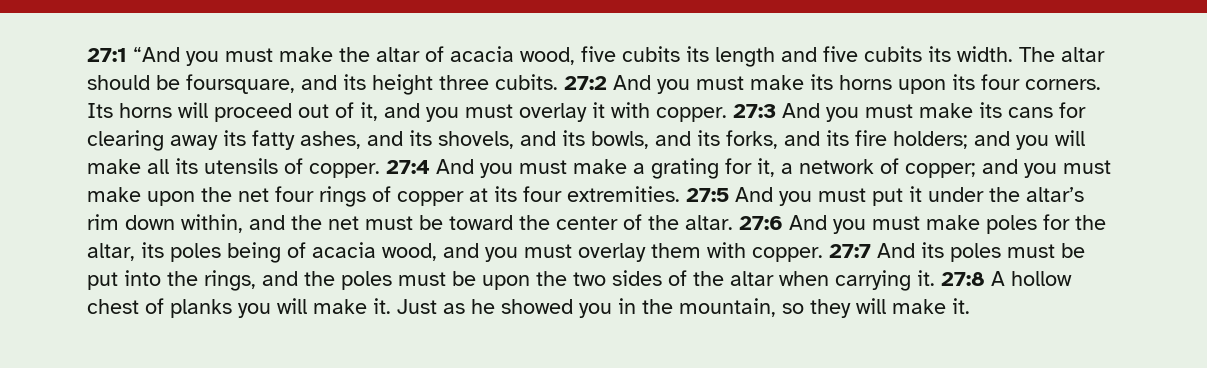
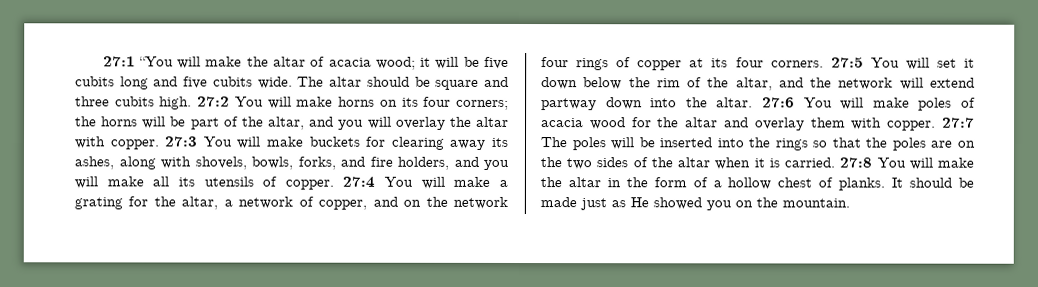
- 27:1 “And you must make the altar of acacia wood, five cubits its length and five cubits its width.
+ 27:1 “You will make the altar of acacia wood; it will be five cubits long and five cubits wide.
- The altar should be foursquare, and its height three cubits. 27:2 And you must make its horns upon its four corners. Its horns will proceed out of it, and you must overlay it with copper. 27:3 And you must make its cans for clearing away its fatty ashes, and its shovels, and its bowls, and its forks, and its fire holders; and you will make all its utensils of copper.
+ The altar should be square and three cubits high. 27:2 You will make horns on its four corners; the horns will be part of the altar, and you will overlay the altar with copper. 27:3 You will make buckets for clearing away its ashes, along with shovels, bowls, forks, and fire holders, and you will make all its utensils of copper.
- 27:4 And you must make a grating for it, a network of copper; and you must make upon the net four rings of copper at its four extremities. 27:5 And you must put it under the altar’s rim down within, and the net must be toward the center of the altar. 27:6 And you must make poles for the altar, its poles being of acacia wood, and you must overlay them with copper.
+ 27:4 You will make a grating for the altar, a network of copper, and on the network four rings of copper at its four corners. 27:5 You will set it down below the rim of the altar, and the network will extend partway down into the altar. 27:6 You will make poles of acacia wood for the altar and overlay them with copper.
- 27:7 And its poles must be put into the rings, and the poles must be upon the two sides of the altar when carrying it. 27:8 A hollow chest of planks you will make it. Just as he showed you in the mountain, so they will make it.
+ 27:7 The poles will be inserted into the rings so that the poles are on the two sides of the altar when it is carried. 27:8 You will make the altar in the form of a hollow chest of planks. It should be made just as He showed you on the mountain.

